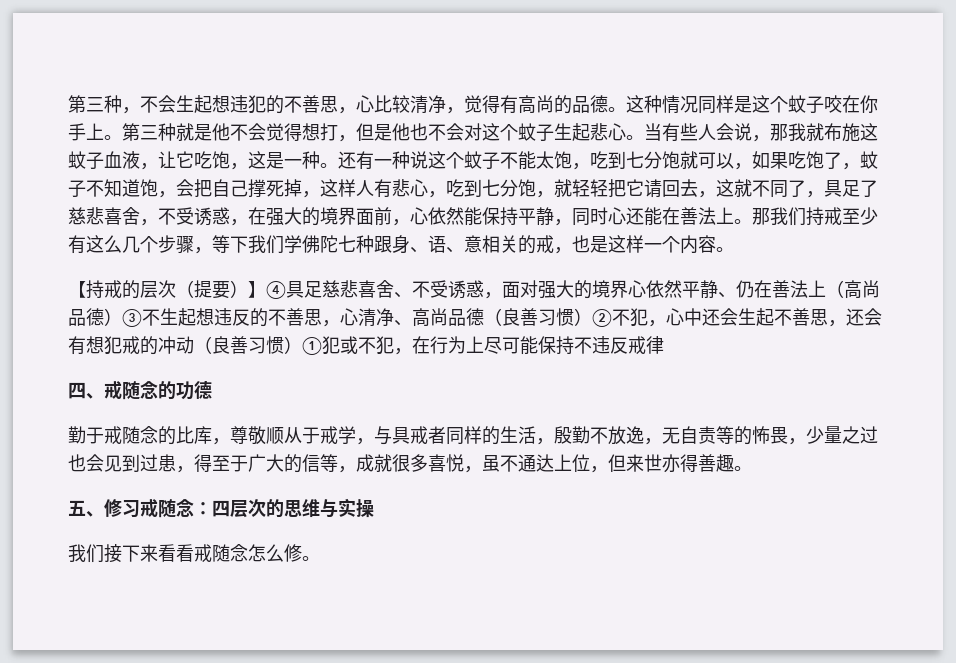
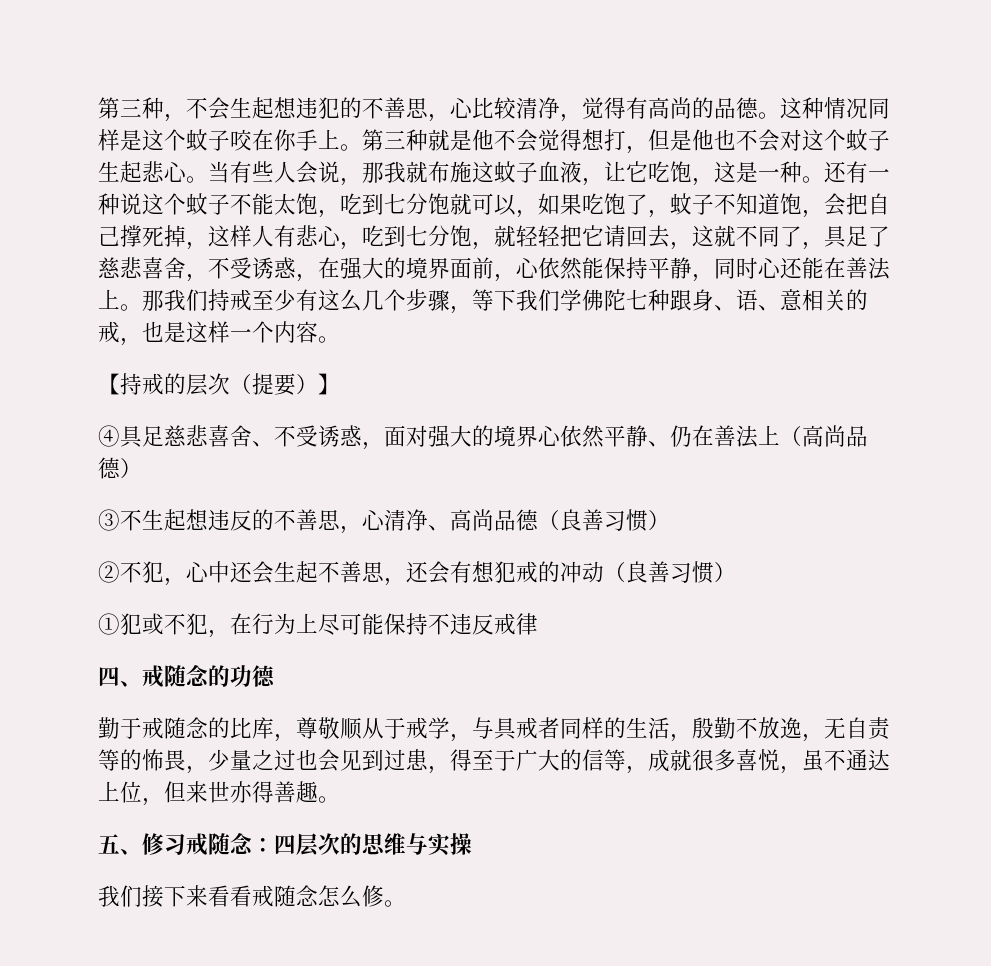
- 【持戒的层次（提要）】④具足慈悲喜舍、不受诱惑，面对强大的境界心依然平静、仍在善法上（高尚品德）③不生起想违反的不善思，心清净、高尚品德（良善习惯）②不犯，心中还会生起不善思，还会有想犯戒的冲动（良善习惯）①犯或不犯，在行为上尽可能保持不违反戒律
+ 【持戒的层次（提要）】
+ ④具足慈悲喜舍、不受诱惑，面对强大的境界心依然平静、仍在善法上（高尚品德）
+ ③不生起想违反的不善思，心清净、高尚品德（良善习惯）
+ ②不犯，心中还会生起不善思，还会有想犯戒的冲动（良善习惯）
+ ①犯或不犯，在行为上尽可能保持不违反戒律

